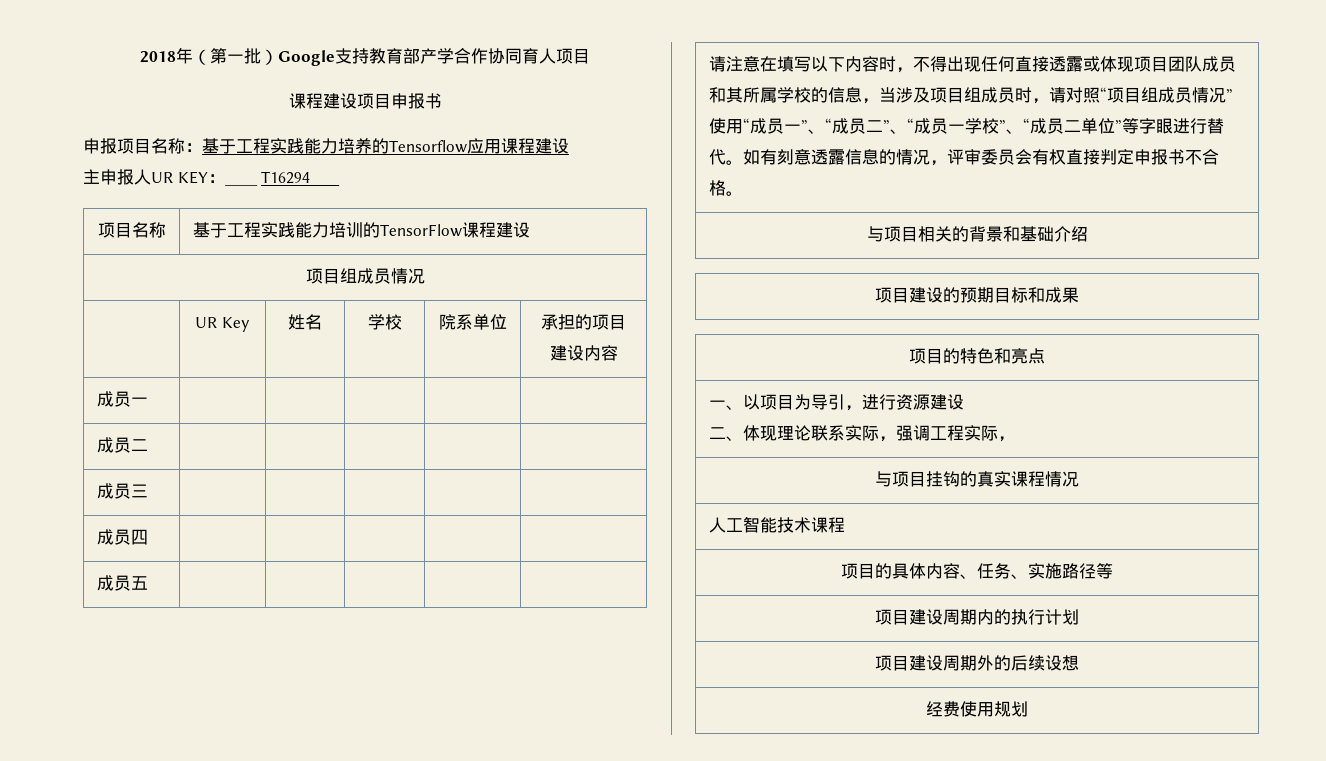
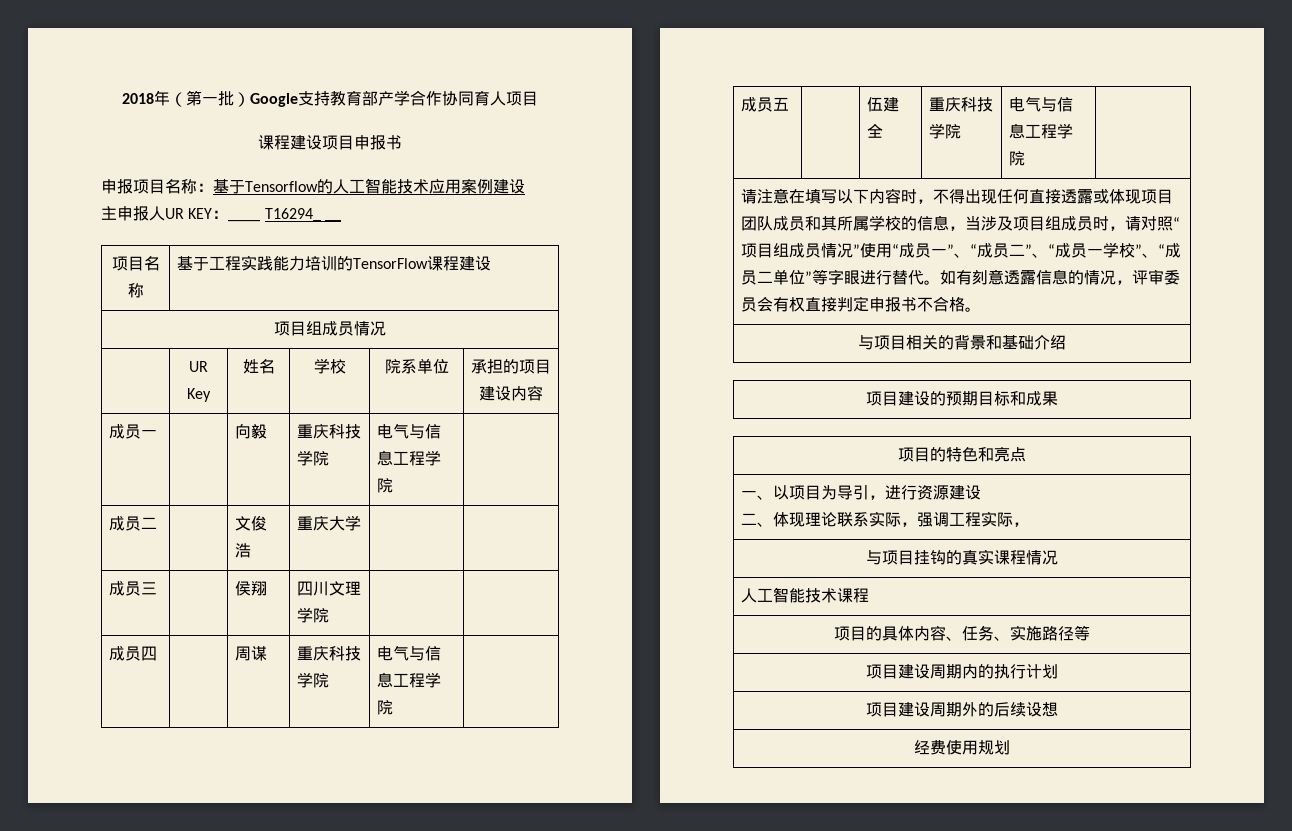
- 申报项目名称：基于工程实践能力培养的Tensorflow应用课程建设
+ 申报项目名称：基于Tensorflow的人工智能技术应用案例建设
- 成员一 | | | | |
- 成员二 | | | | |
- 成员三 | | | | |
- 成员四 | | | | |
- 成员五 | | | | |
+ 成员一 | | 向毅 | 重庆科技学院 | 电气与信息工程学院 |
+ 成员二 | | 文俊浩 | 重庆大学 | |
+ 成员三 | | 侯翔 | 四川文理学院 | |
+ 成员四 | | 周谋 | 重庆科技学院 | 电气与信息工程学院 |
+ 成员五 | | 伍建全 | 重庆科技学院 | 电气与信息工程学院 |

